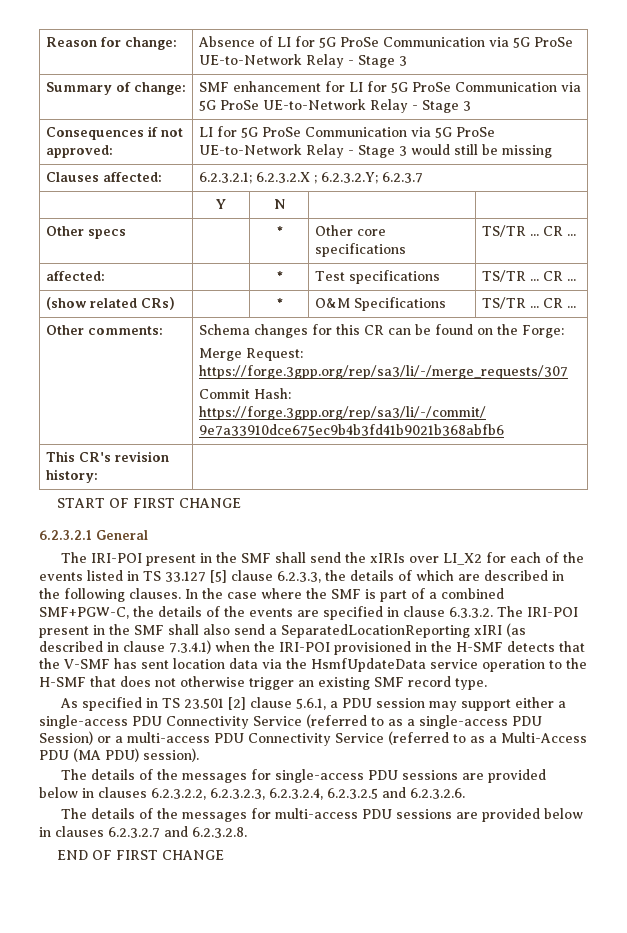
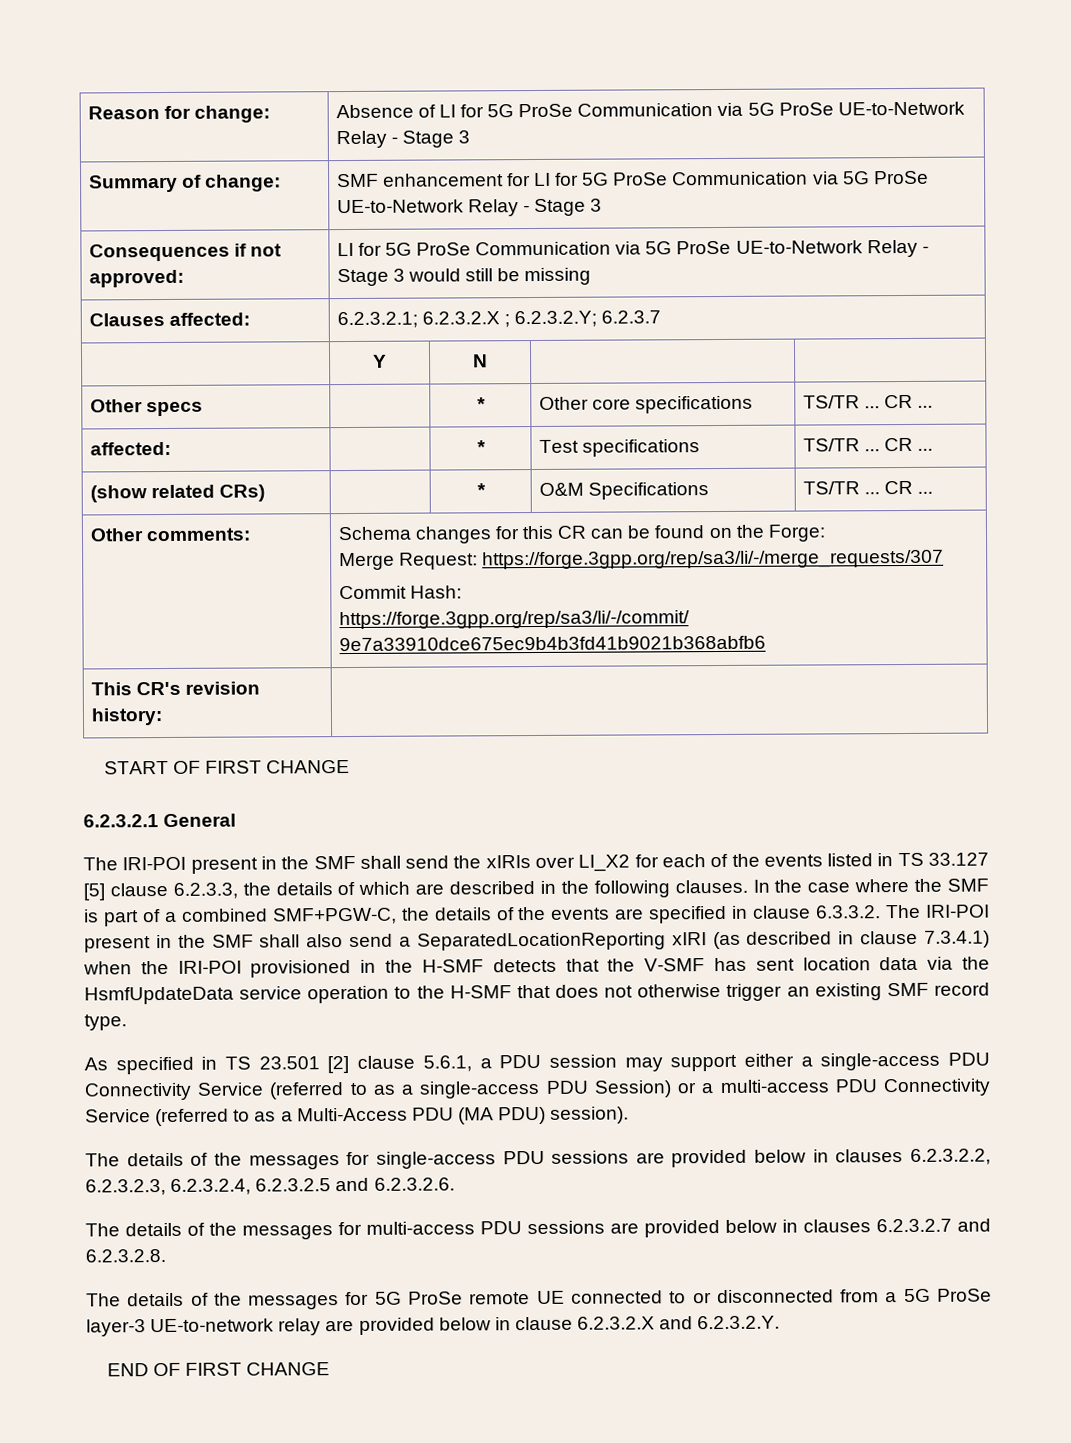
+ The details of the messages for 5G ProSe remote UE connected to or disconnected from a 5G ProSe layer-3 UE-to-network relay are provided below in clause 6.2.3.2.X and 6.2.3.2.Y.

